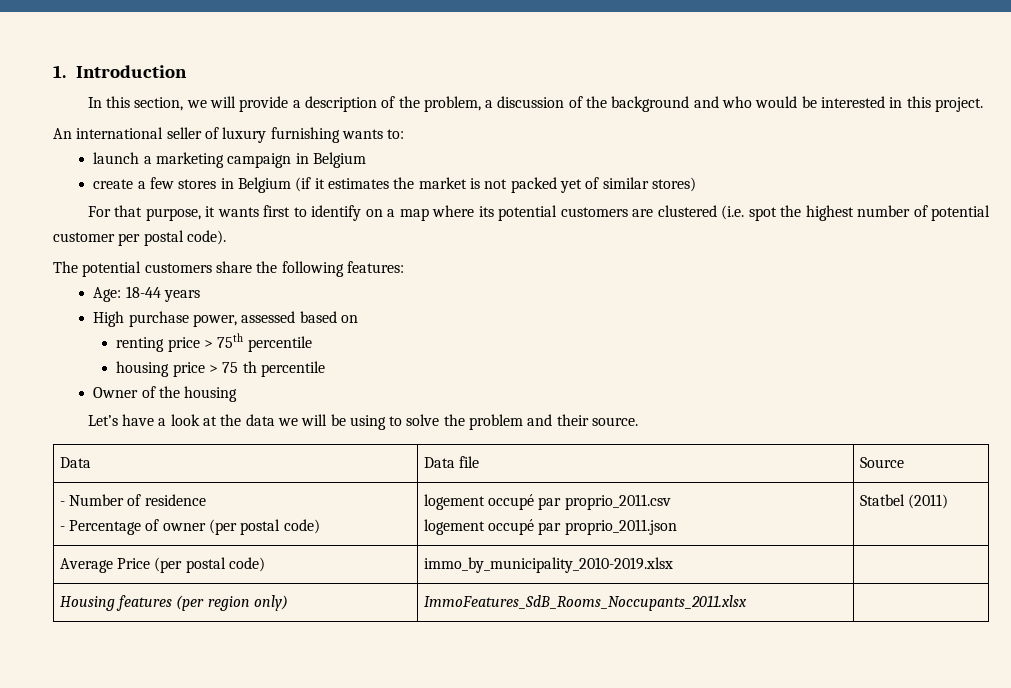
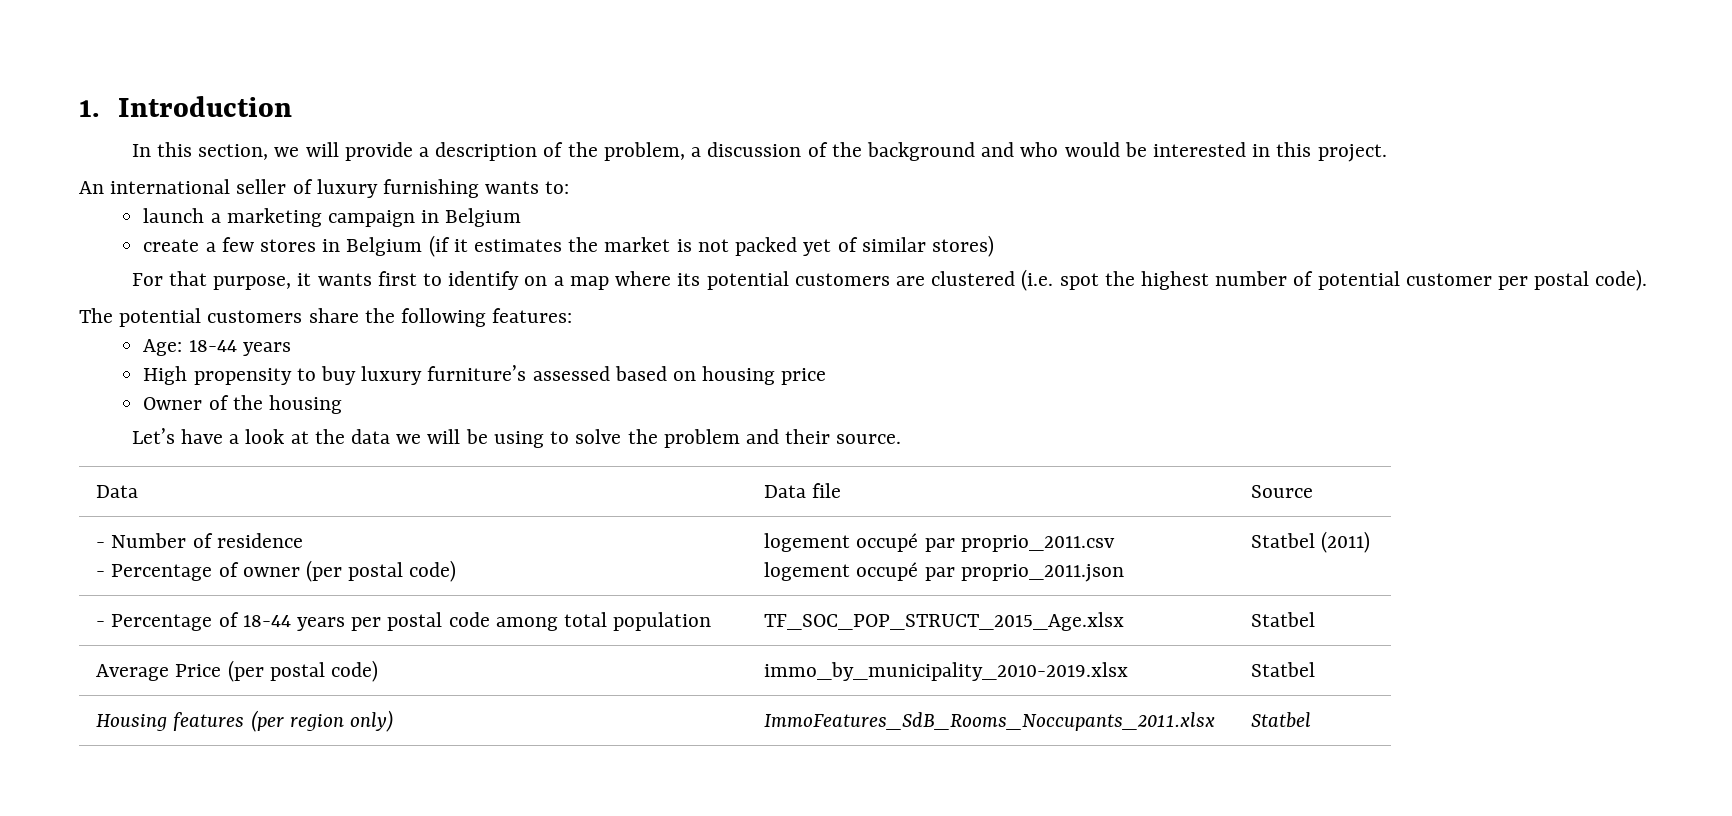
- High purchase power, assessed based on
- renting price > 75th percentile
- housing price > 75 th percentile
+ High propensity to buy luxury furniture’s assessed based on housing price
+ - Percentage of 18-44 years per postal code among total population | TF_SOC_POP_STRUCT_2015_Age.xlsx | Statbel
- Average Price (per postal code) | immo_by_municipality_2010-2019.xlsx |
+ Average Price (per postal code) | immo_by_municipality_2010-2019.xlsx | Statbel
- Housing features (per region only) | ImmoFeatures_SdB_Rooms_Noccupants_2011.xlsx |
+ Housing features (per region only) | ImmoFeatures_SdB_Rooms_Noccupants_2011.xlsx | Statbel

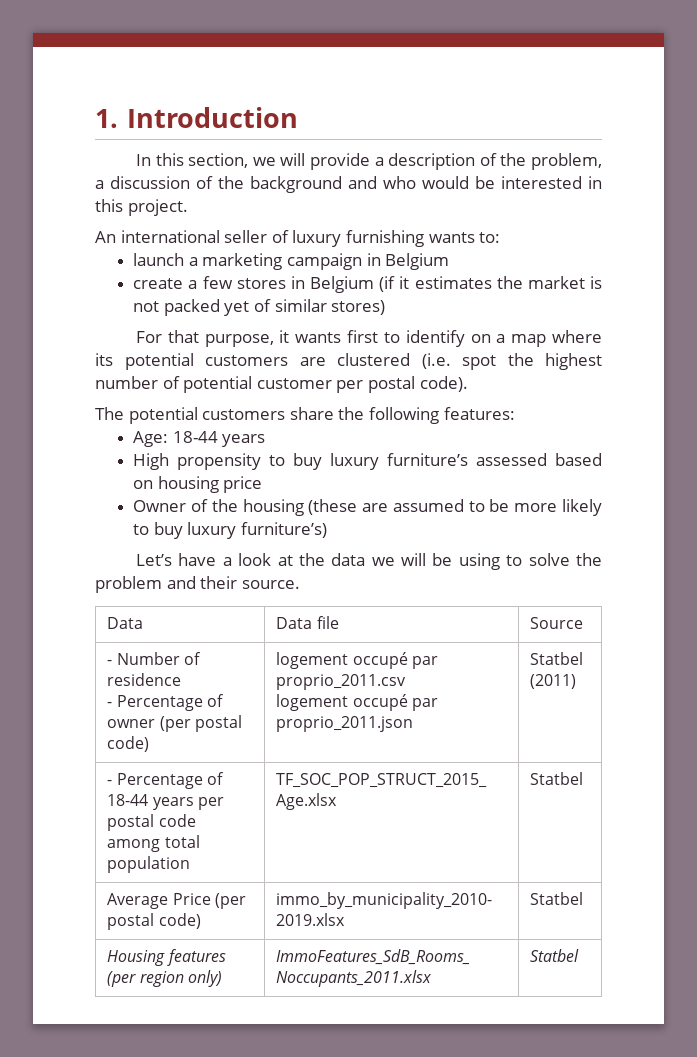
- Owner of the housing
+ Owner of the housing (these are assumed to be more likely to buy luxury furniture’s)

